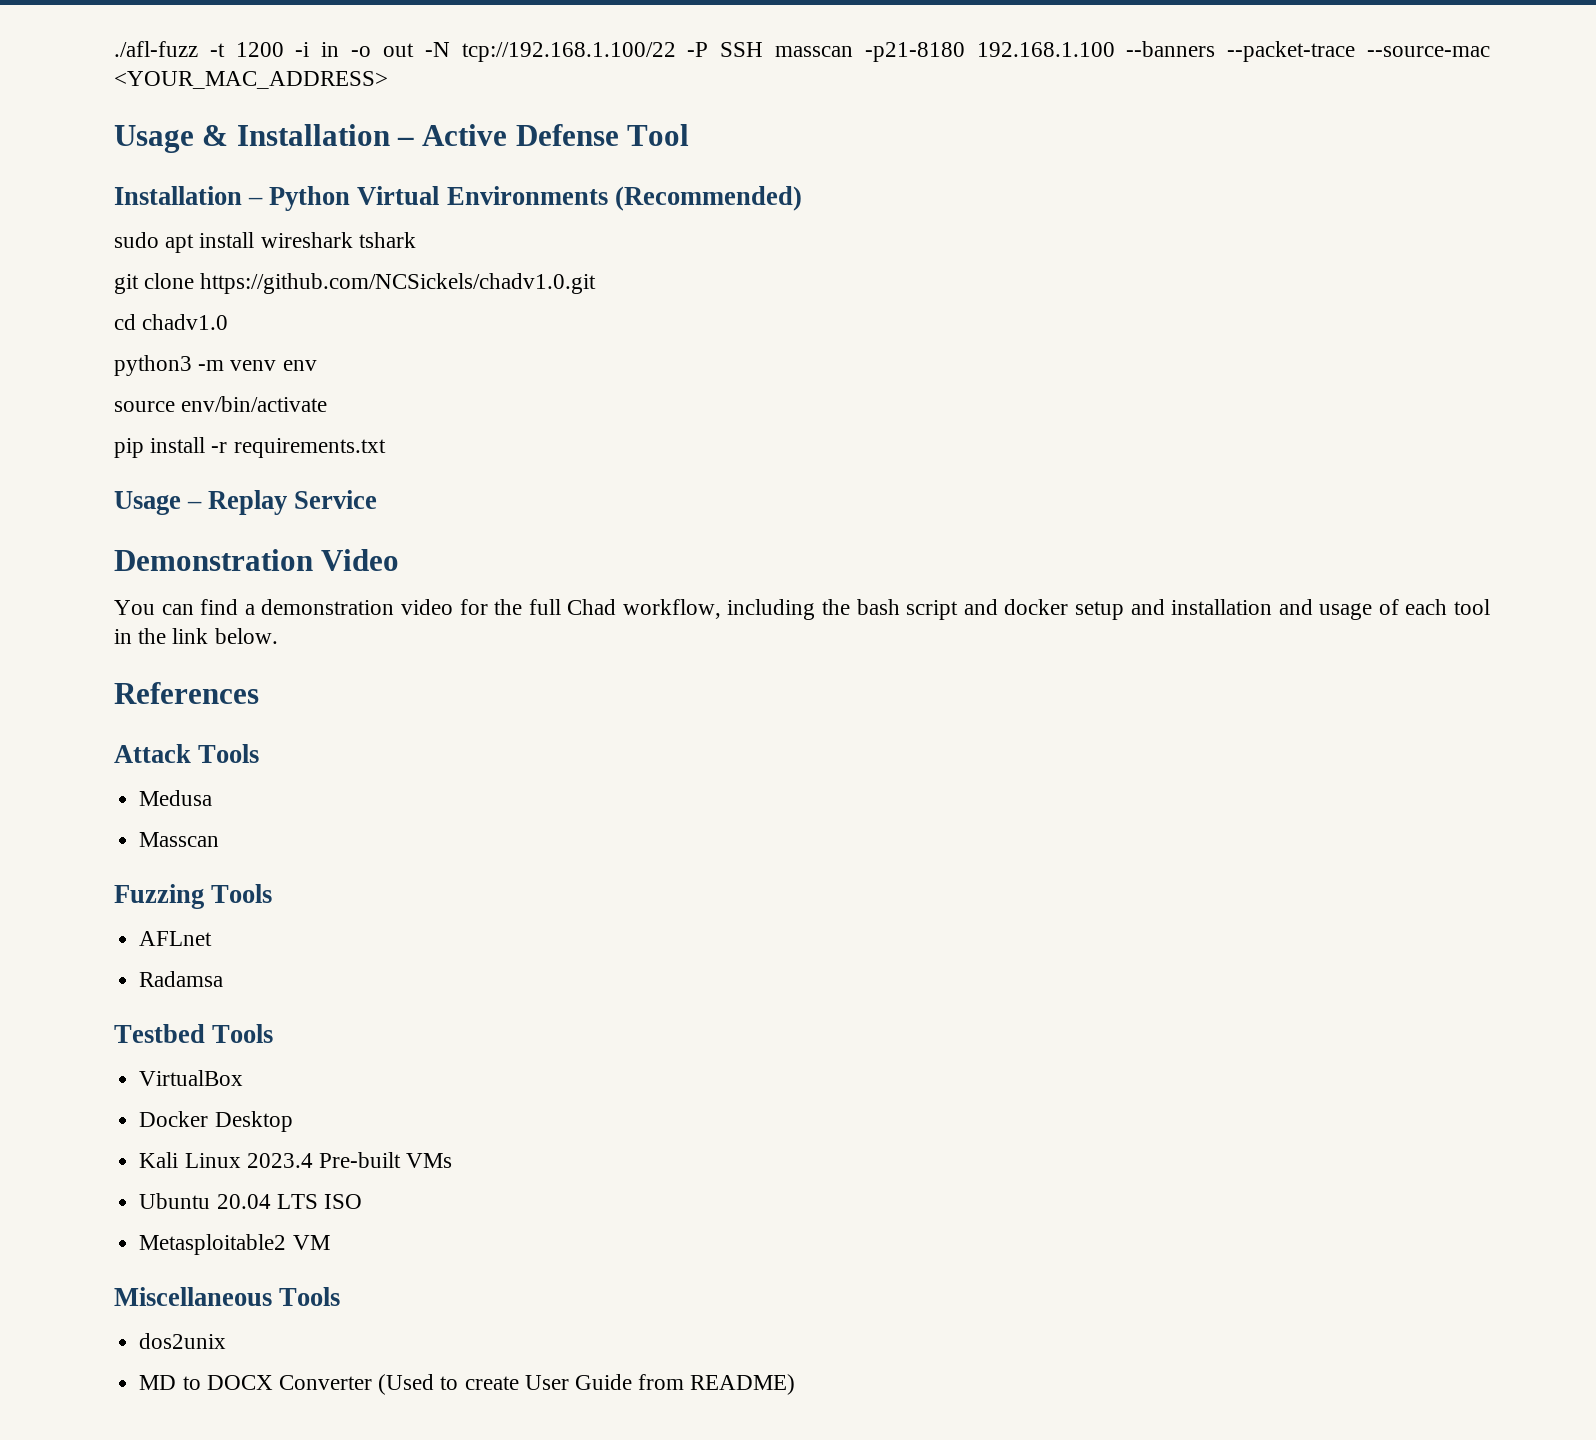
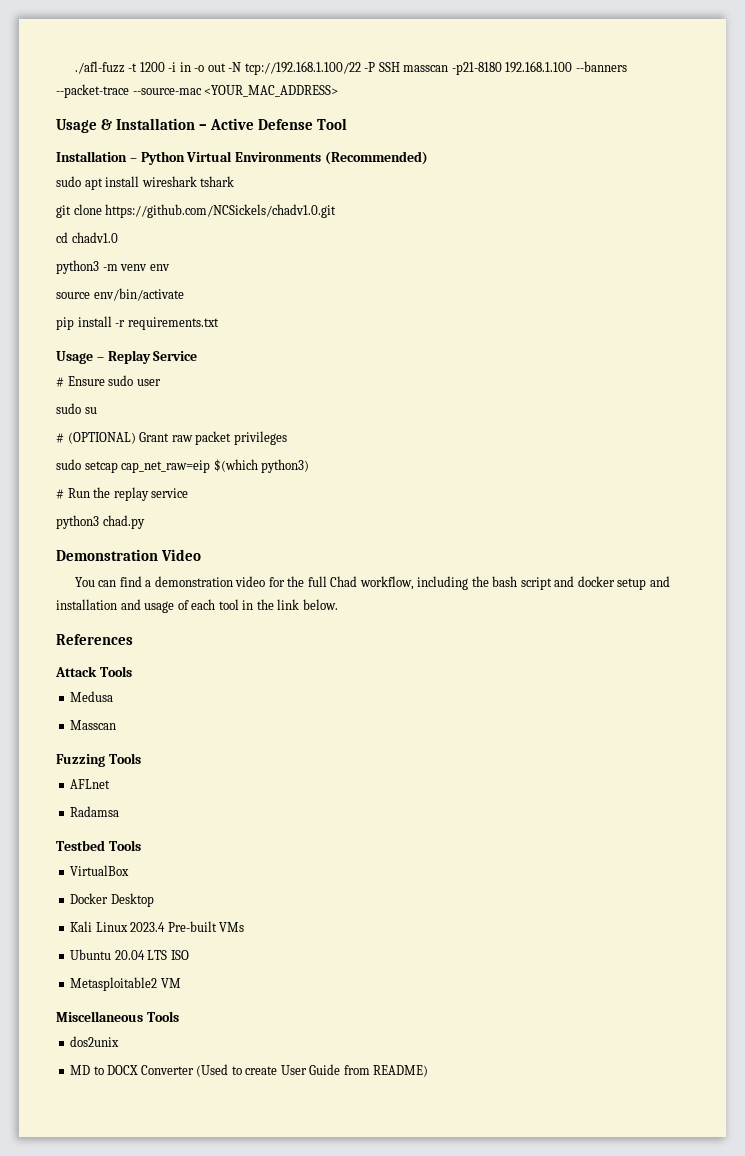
+ # Ensure sudo user
+ sudo su
+ # (OPTIONAL) Grant raw packet privileges
+ sudo setcap cap_net_raw=eip $(which python3)
+ # Run the replay service
+ python3 chad.py

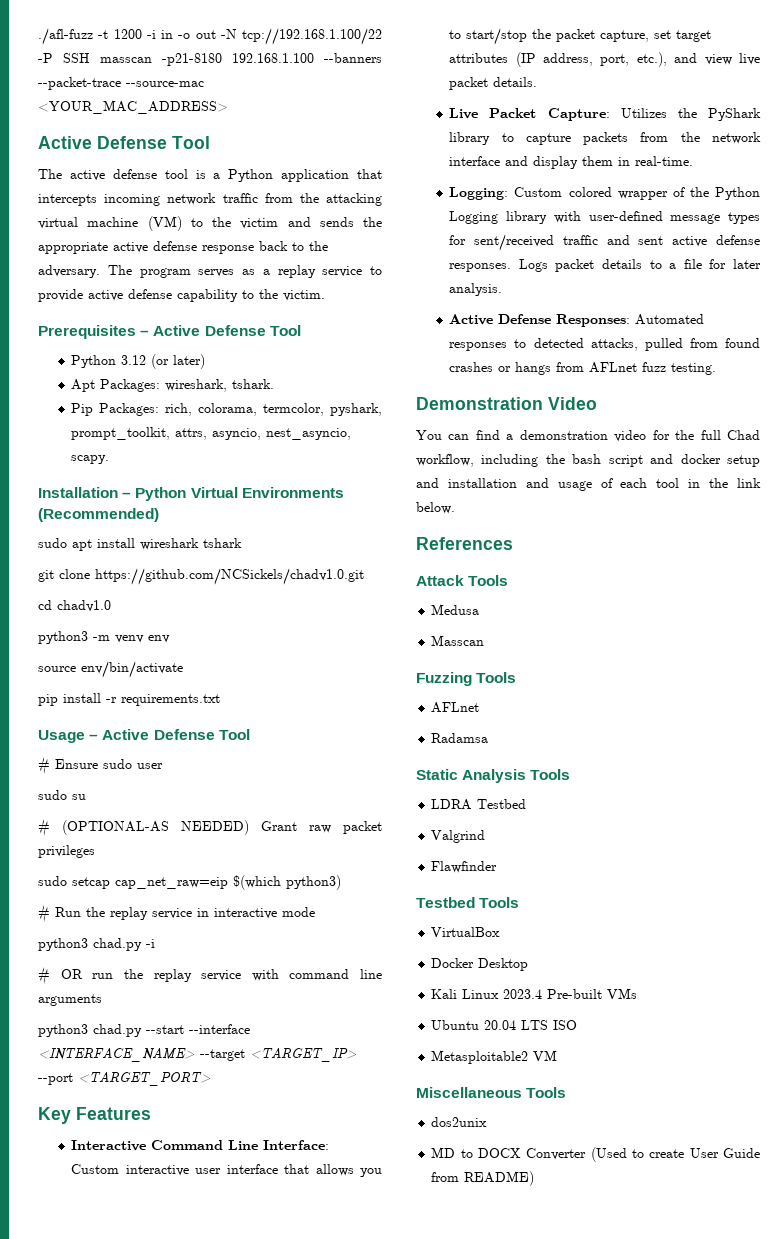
  ./afl-fuzz -t 1200 -i in -o out -N tcp://192.168.1.100/22 -P SSH masscan -p21-8180 192.168.1.100 --banners --packet-trace --source-mac <YOUR_MAC_ADDRESS>
- Usage & Installation – Active Defense Tool
+ Active Defense Tool
+ The active defense tool is a Python application that intercepts incoming network traffic from the attacking virtual machine (VM) to the victim and sends the appropriate active defense response back to the adversary. The program serves as a replay service to provide active defense capability to the victim.
+ Prerequisites – Active Defense Tool
+ Python 3.12 (or later)
+ Apt Packages: wireshark, tshark.
+ Pip Packages: rich, colorama, termcolor, pyshark, prompt_toolkit, attrs, asyncio, nest_asyncio, scapy.
- Usage – Replay Service
+ Usage – Active Defense Tool
- # (OPTIONAL) Grant raw packet privileges
+ # (OPTIONAL-AS NEEDED) Grant raw packet privileges
- # Run the replay service
- python3 chad.py
+ # Run the replay service in interactive mode
+ python3 chad.py -i
+ # OR run the replay service with command line arguments
+ python3 chad.py --start --interface <INTERFACE_NAME> --target <TARGET_IP> --port <TARGET_PORT>
+ Key Features
+ Interactive Command Line Interface: Custom interactive user interface that allows you to start/stop the packet capture, set target attributes (IP address, port, etc.), and view live packet details.
+ Live Packet Capture: Utilizes the PyShark library to capture packets from the network interface and display them in real-time.
+ Logging: Custom colored wrapper of the Python Logging library with user-defined message types for sent/received traffic and sent active defense responses. Logs packet details to a file for later analysis.
+ Active Defense Responses: Automated responses to detected attacks, pulled from found crashes or hangs from AFLnet fuzz testing.
+ Static Analysis Tools
+ LDRA Testbed
+ Valgrind
+ Flawfinder

